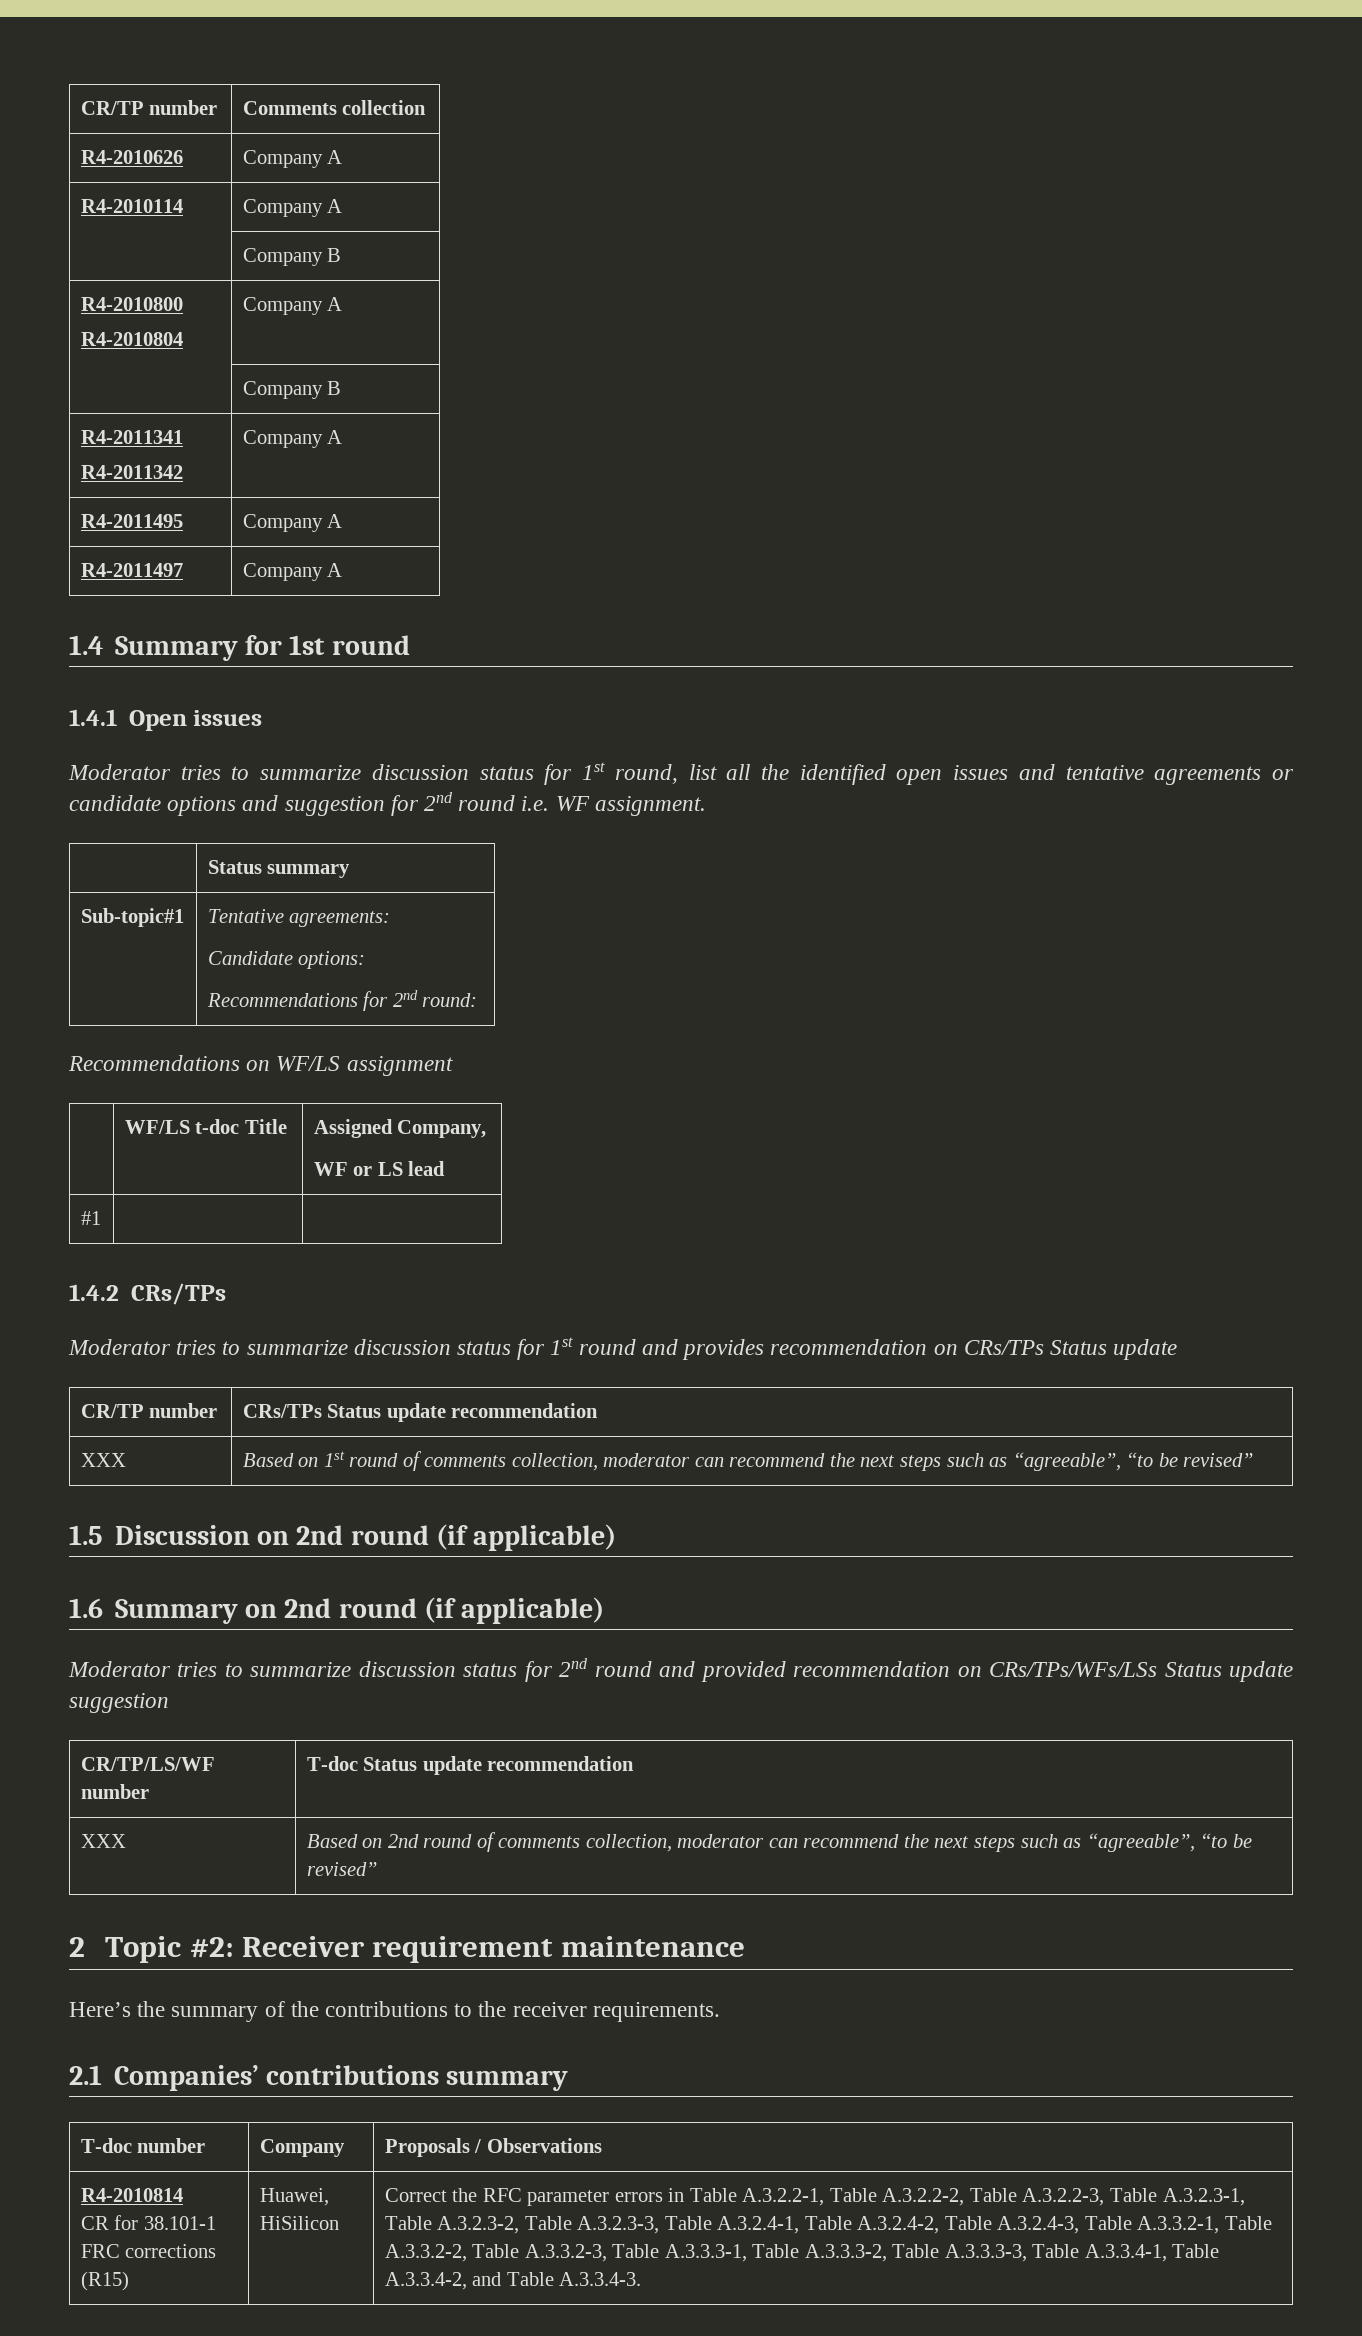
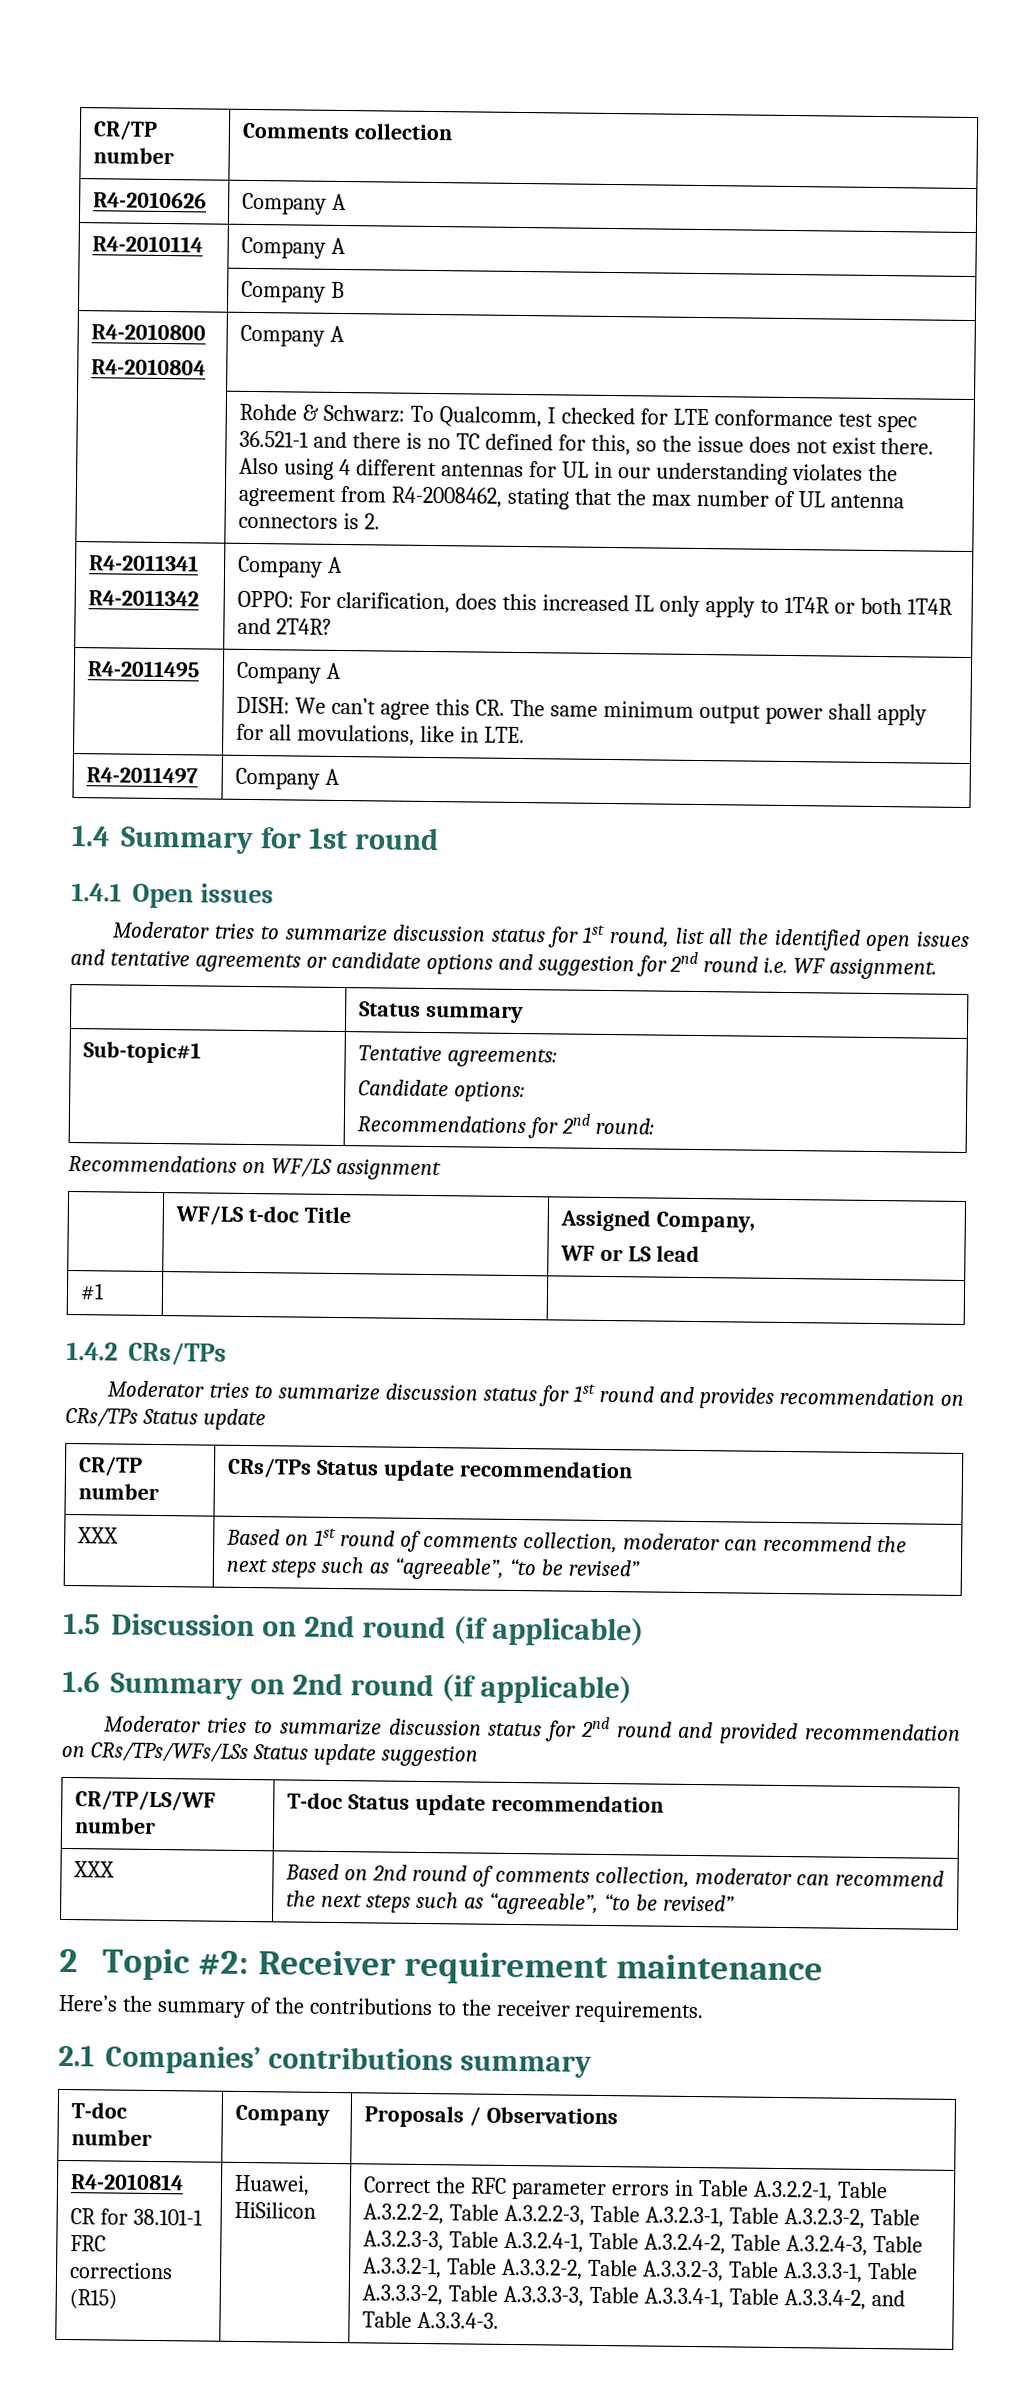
  R4-2010800
  R4-2010804 | Company A
- | Company B
+ | Rohde & Schwarz: To Qualcomm, I checked for LTE conformance test spec 36.521-1 and there is no TC defined for this, so the issue does not exist there. Also using 4 different antennas for UL in our understanding violates the agreement from R4-2008462, stating that the max number of UL antenna connectors is 2.
  R4-2011341
  R4-2011342 | Company A
+ OPPO: For clarification, does this increased IL only apply to 1T4R or both 1T4R and 2T4R?
  R4-2011495 | Company A
+ DISH: We can’t agree this CR. The same minimum output power shall apply for all movulations, like in LTE.

